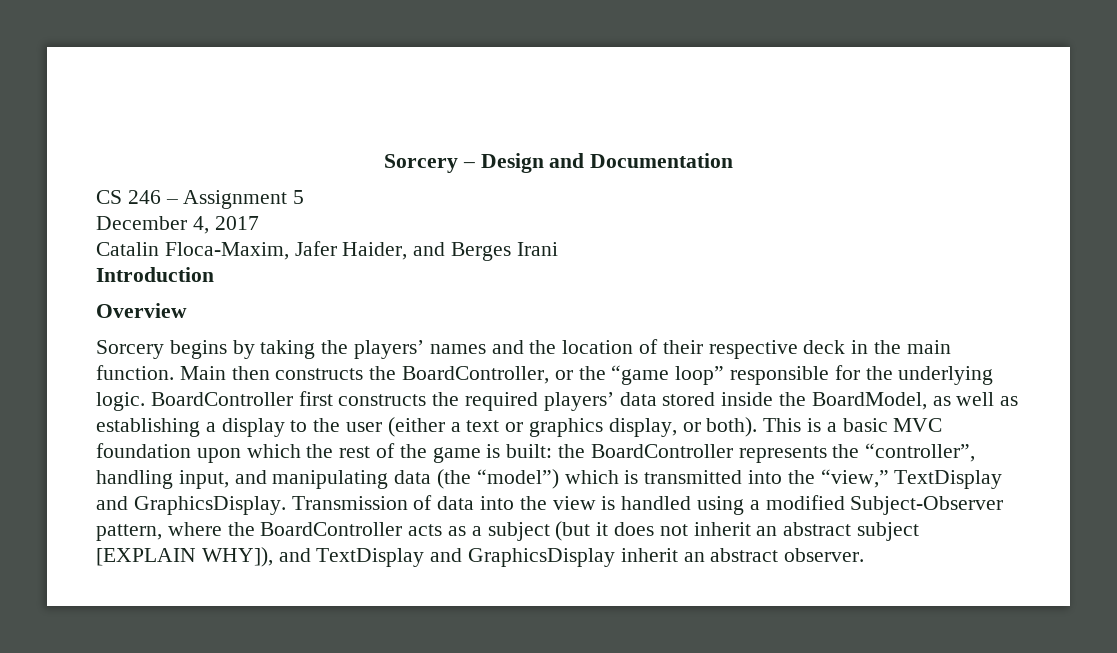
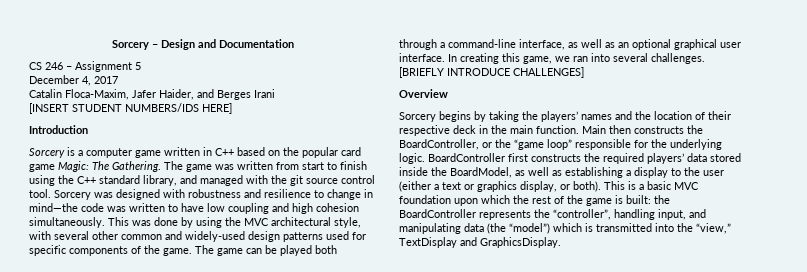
+ [INSERT STUDENT NUMBERS/IDS HERE]
  Introduction
+ Sorcery is a computer game written in C++ based on the popular card game Magic: The Gathering. The game was written from start to finish using the C++ standard library, and managed with the git source control tool. Sorcery was designed with robustness and resilience to change in mind—the code was written to have low coupling and high cohesion simultaneously. This was done by using the MVC architectural style, with several other common and widely-used design patterns used for specific components of the game. The game can be played both through a command-line interface, as well as an optional graphical user interface. In creating this game, we ran into several challenges. [BRIEFLY INTRODUCE CHALLENGES]
- Transmission of data into the view is handled using a modified Subject-Observer pattern, where the BoardController acts as a subject (but it does not inherit an abstract subject [EXPLAIN WHY]), and TextDisplay and GraphicsDisplay inherit an abstract observer.

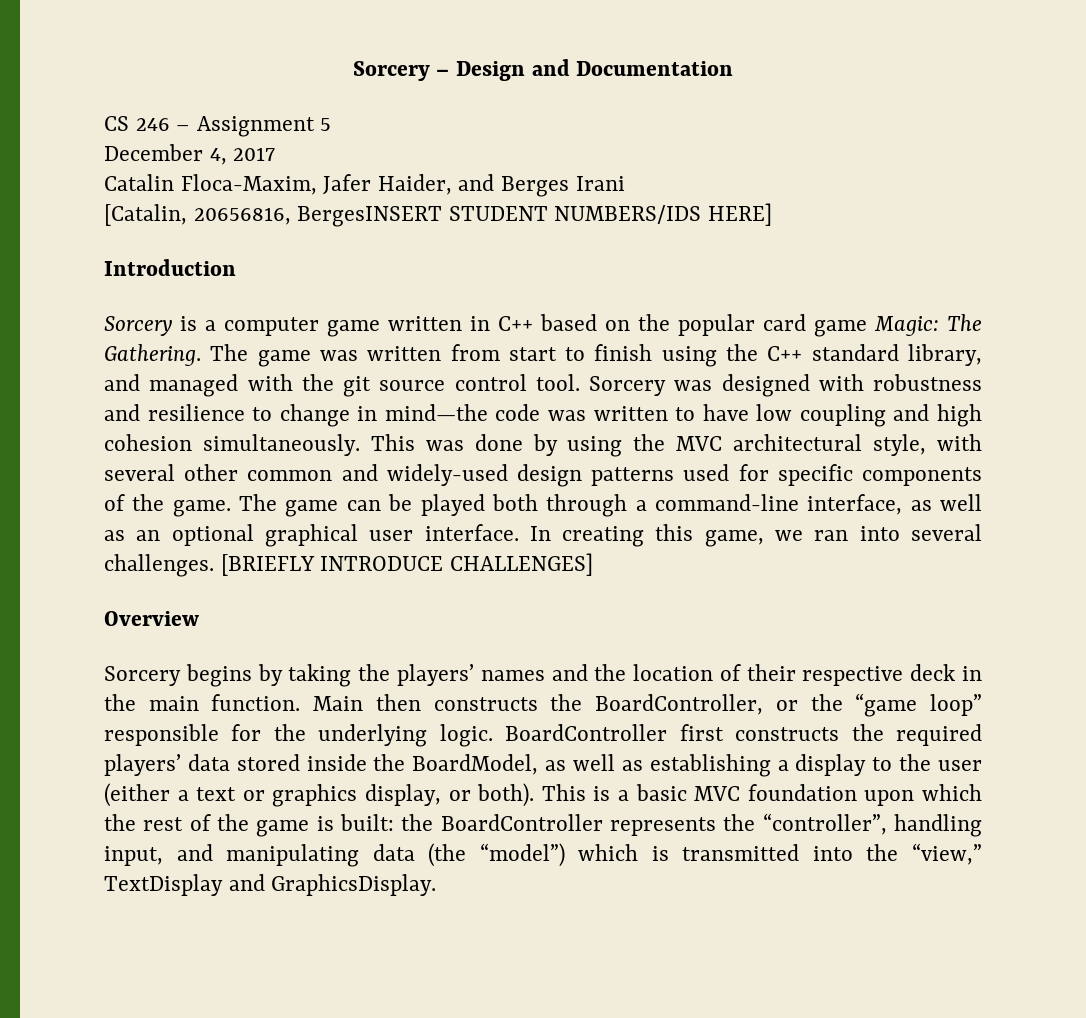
- [INSERT STUDENT NUMBERS/IDS HERE]
+ [Catalin, 20656816, BergesINSERT STUDENT NUMBERS/IDS HERE]

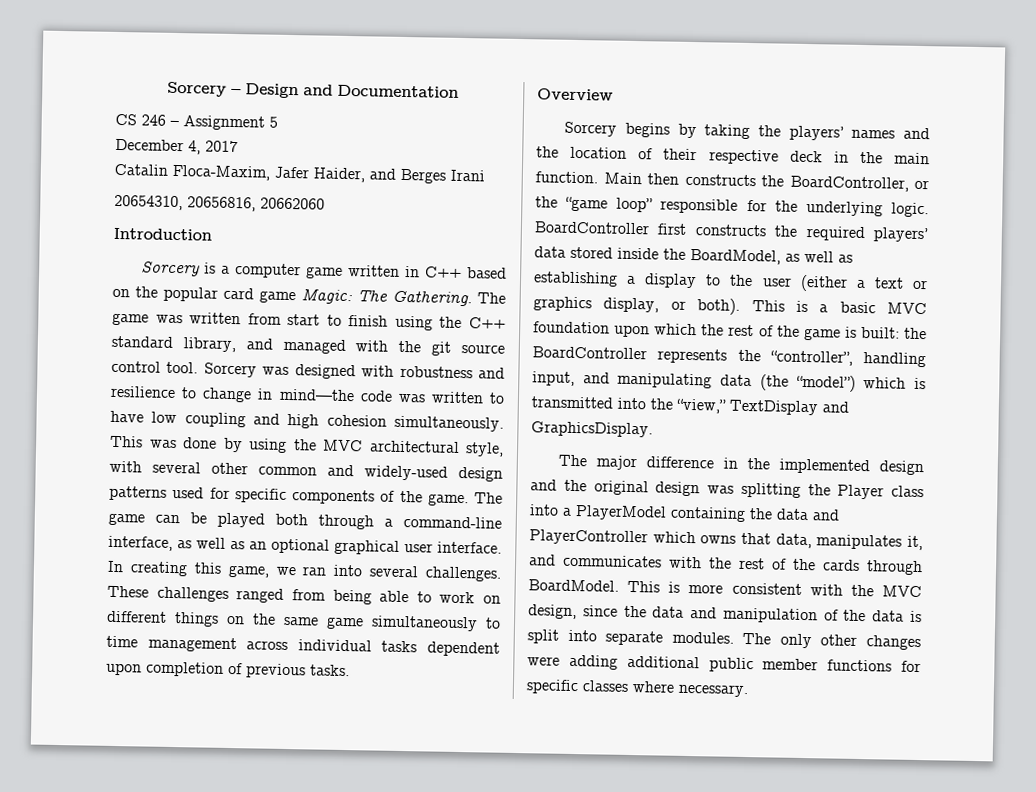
- [Catalin, 20656816, BergesINSERT STUDENT NUMBERS/IDS HERE]
+ 20654310, 20656816, 20662060
- [BRIEFLY INTRODUCE CHALLENGES]
+ These challenges ranged from being able to work on different things on the same game simultaneously to time management across individual tasks dependent upon completion of previous tasks.
+ The major difference in the implemented design and the original design was splitting the Player class into a PlayerModel containing the data and PlayerController which owns that data, manipulates it, and communicates with the rest of the cards through BoardModel. This is more consistent with the MVC design, since the data and manipulation of the data is split into separate modules. The only other changes were adding additional public member functions for specific classes where necessary.

